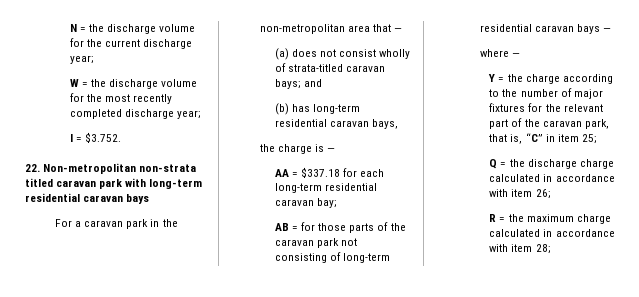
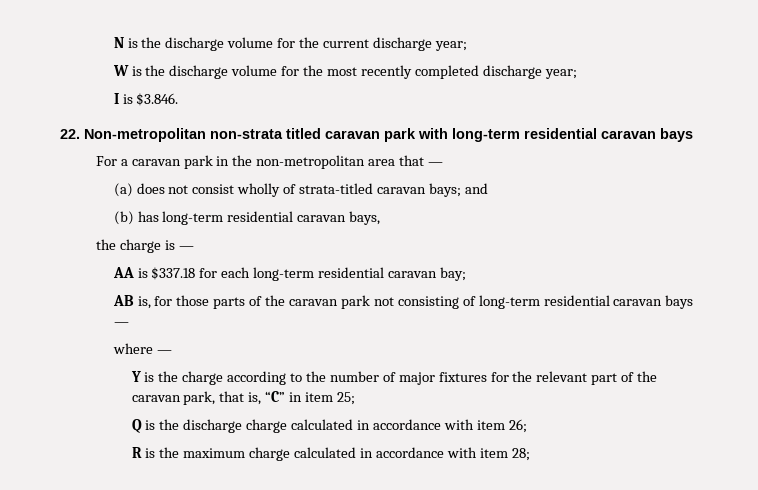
- N = the discharge volume for the current discharge year;
+ N is the discharge volume for the current discharge year;
- W = the discharge volume for the most recently completed discharge year;
+ W is the discharge volume for the most recently completed discharge year;
- I = $3.752.
+ I is $3.846.
- AA = $337.18 for each long-term residential caravan bay;
+ AA is $337.18 for each long-term residential caravan bay;
- AB = for those parts of the caravan park not consisting of long-term residential caravan bays —
+ AB is, for those parts of the caravan park not consisting of long-term residential caravan bays —
- Y = the charge according to the number of major fixtures for the relevant part of the caravan park, that is, “C” in item 25;
+ Y is the charge according to the number of major fixtures for the relevant part of the caravan park, that is, “C” in item 25;
- Q = the discharge charge calculated in accordance with item 26;
+ Q is the discharge charge calculated in accordance with item 26;
- R = the maximum charge calculated in accordance with item 28;
+ R is the maximum charge calculated in accordance with item 28;

